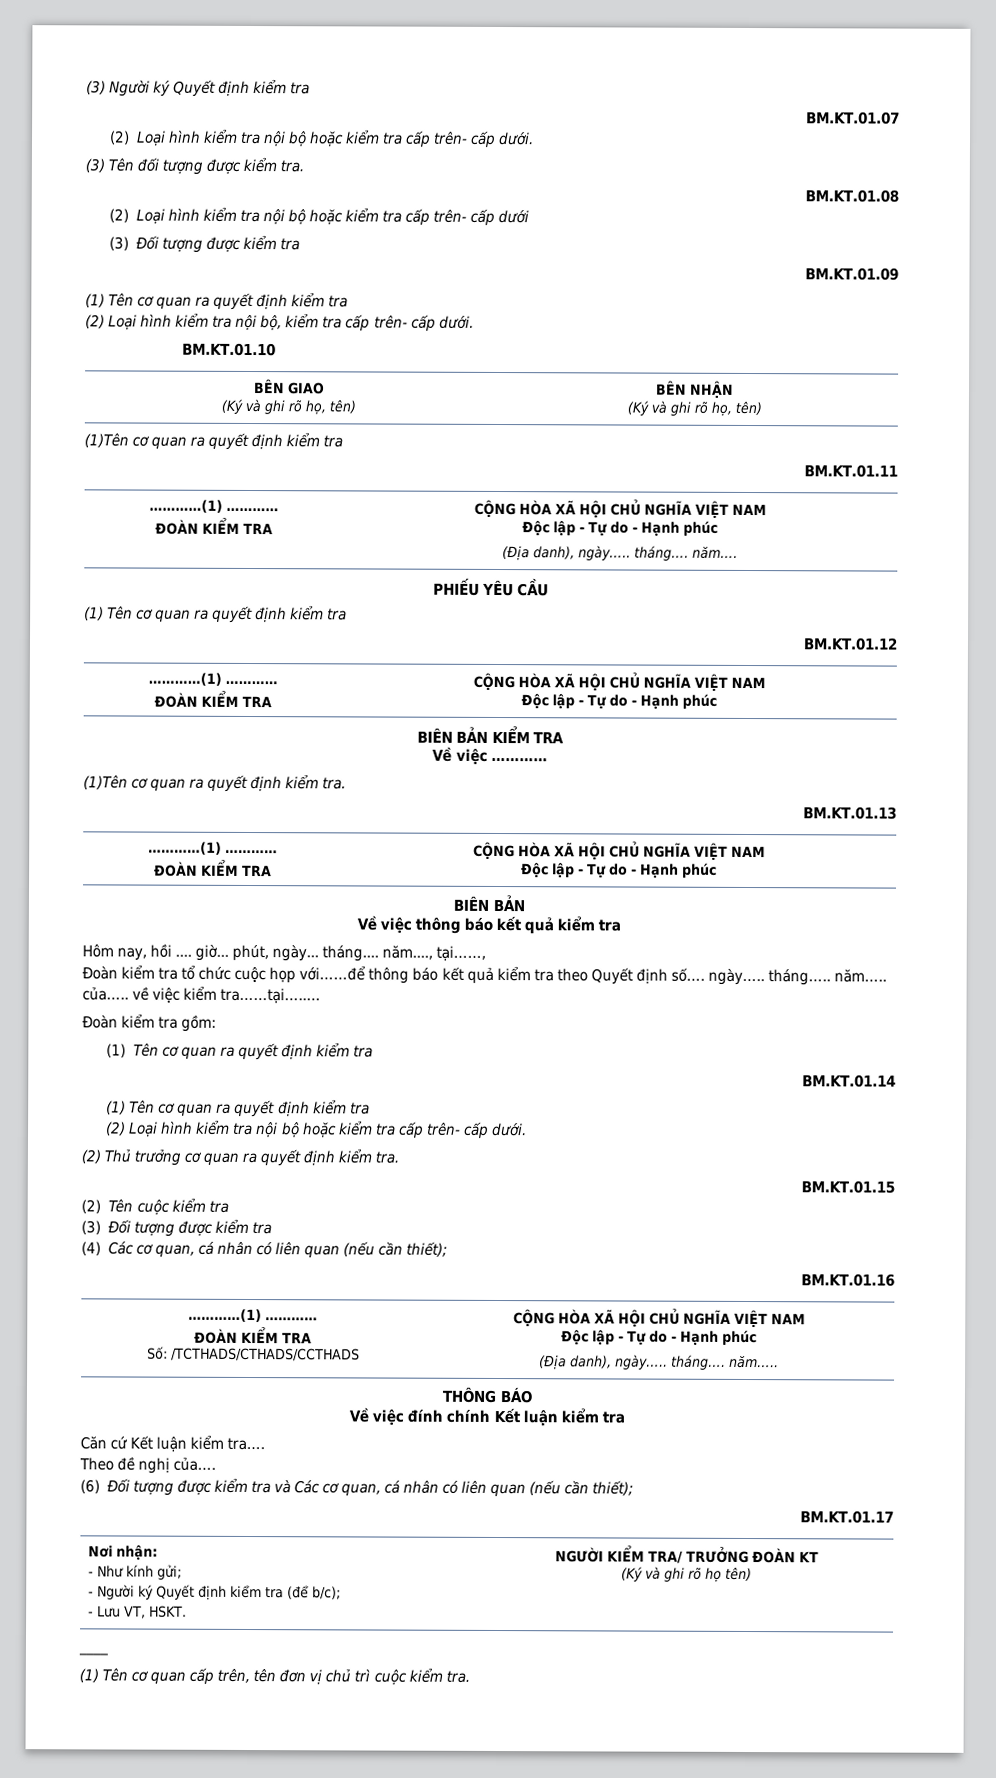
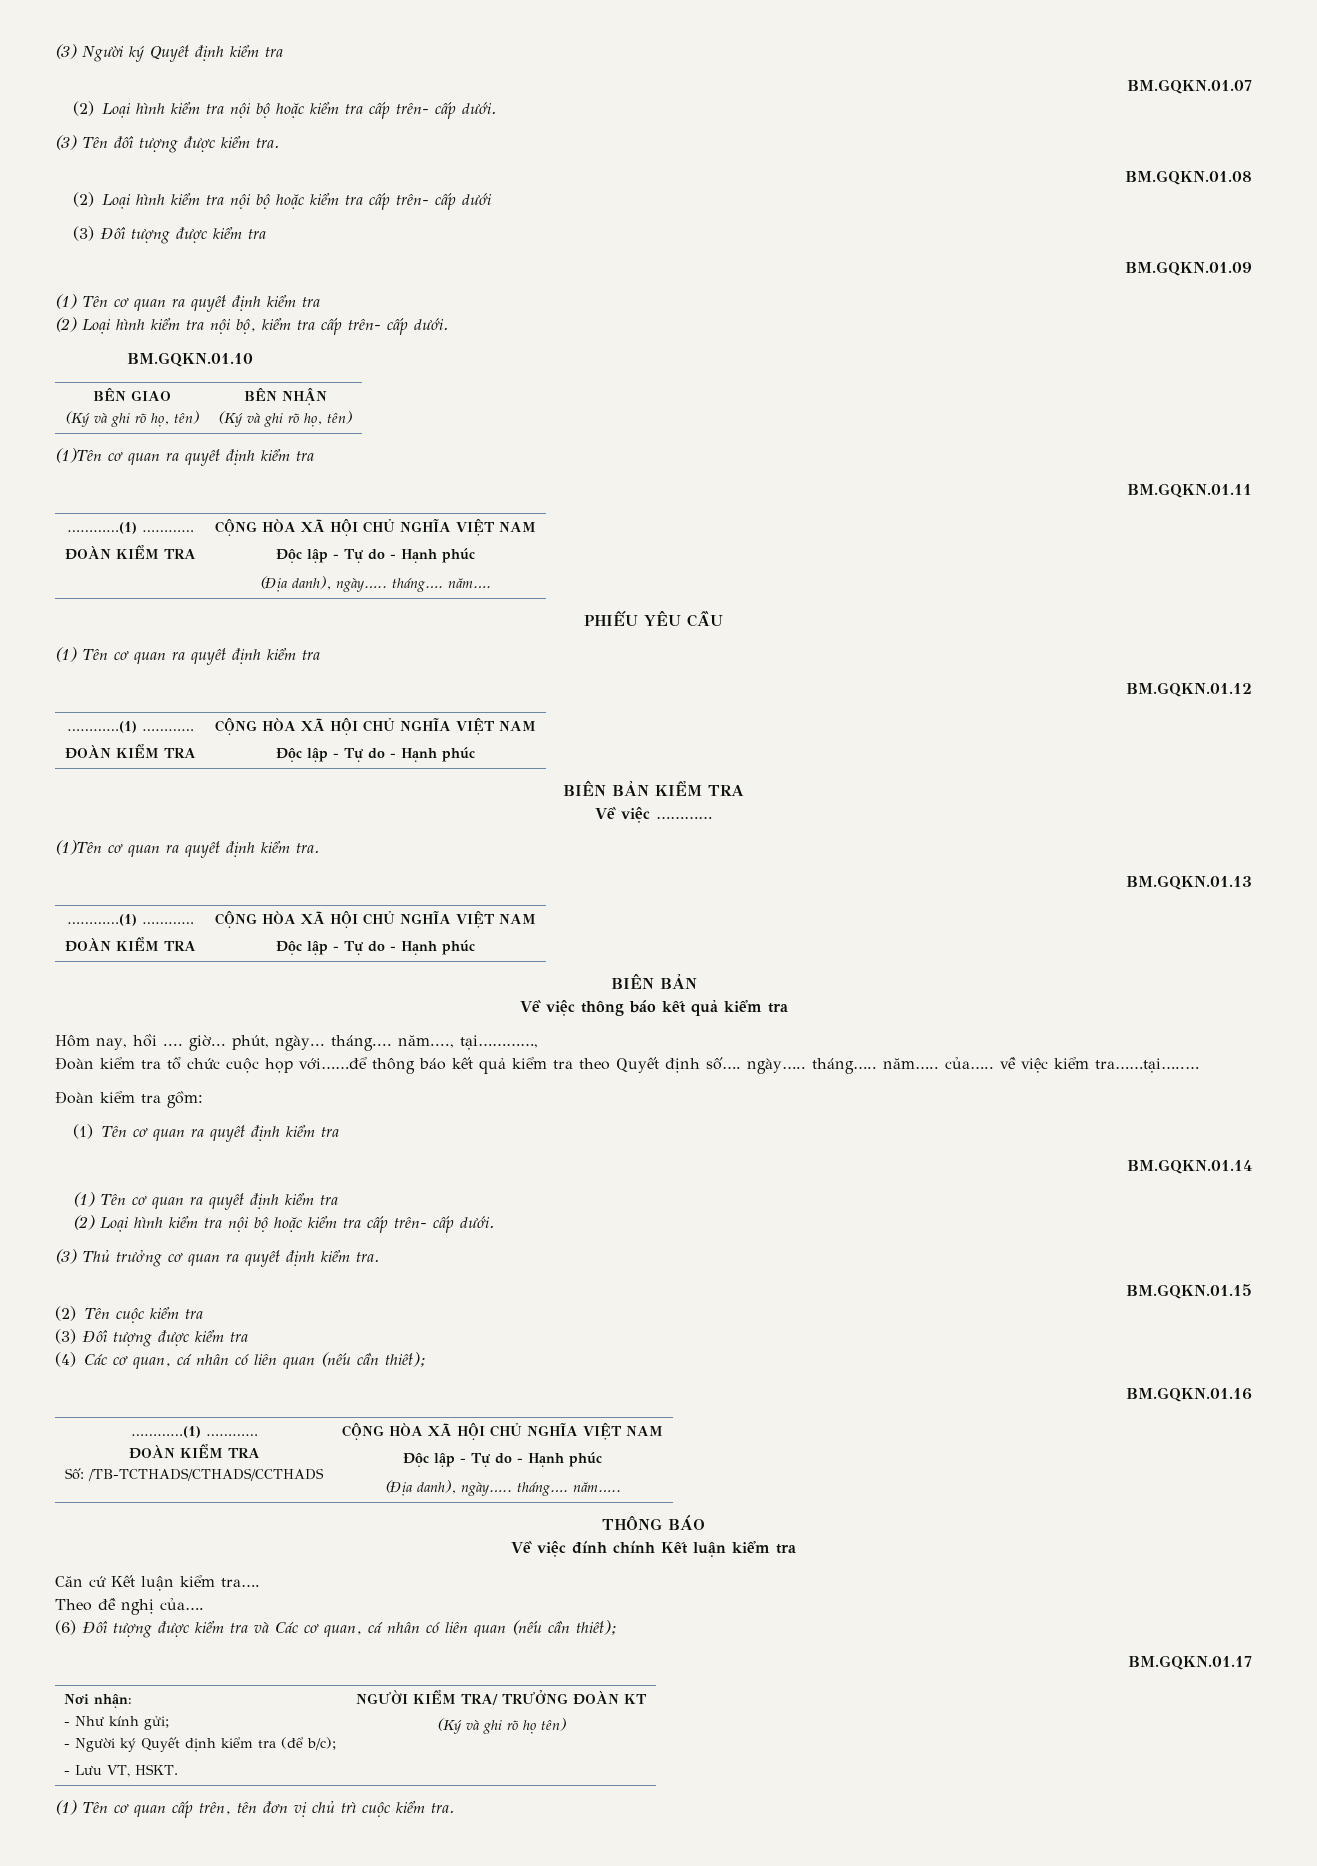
- BM.KT.01.07
+ BM.GQKN.01.07
- BM.KT.01.08
+ BM.GQKN.01.08
- BM.KT.01.09
+ BM.GQKN.01.09
- BM.KT.01.10
+ BM.GQKN.01.10
- BM.KT.01.11
+ BM.GQKN.01.11
- BM.KT.01.12
+ BM.GQKN.01.12
- BM.KT.01.13
+ BM.GQKN.01.13
- Hôm nay, hồi .... giờ... phút, ngày... tháng.... năm...., tại……,
+ Hôm nay, hồi .... giờ... phút, ngày... tháng.... năm...., tại…………,
- BM.KT.01.14
+ BM.GQKN.01.14
- (2) Thủ trưởng cơ quan ra quyết định kiểm tra.
+ (3) Thủ trưởng cơ quan ra quyết định kiểm tra.
- BM.KT.01.15
+ BM.GQKN.01.15
- BM.KT.01.16
+ BM.GQKN.01.16
  …………(1) …………
  ĐOÀN KIỂM TRA
- Số: /TCTHADS/CTHADS/CCTHADS | CỘNG HÒA XÃ HỘI CHỦ NGHĨA VIỆT NAM
+ Số: /TB-TCTHADS/CTHADS/CCTHADS | CỘNG HÒA XÃ HỘI CHỦ NGHĨA VIỆT NAM
- BM.KT.01.17
+ BM.GQKN.01.17
- ____

